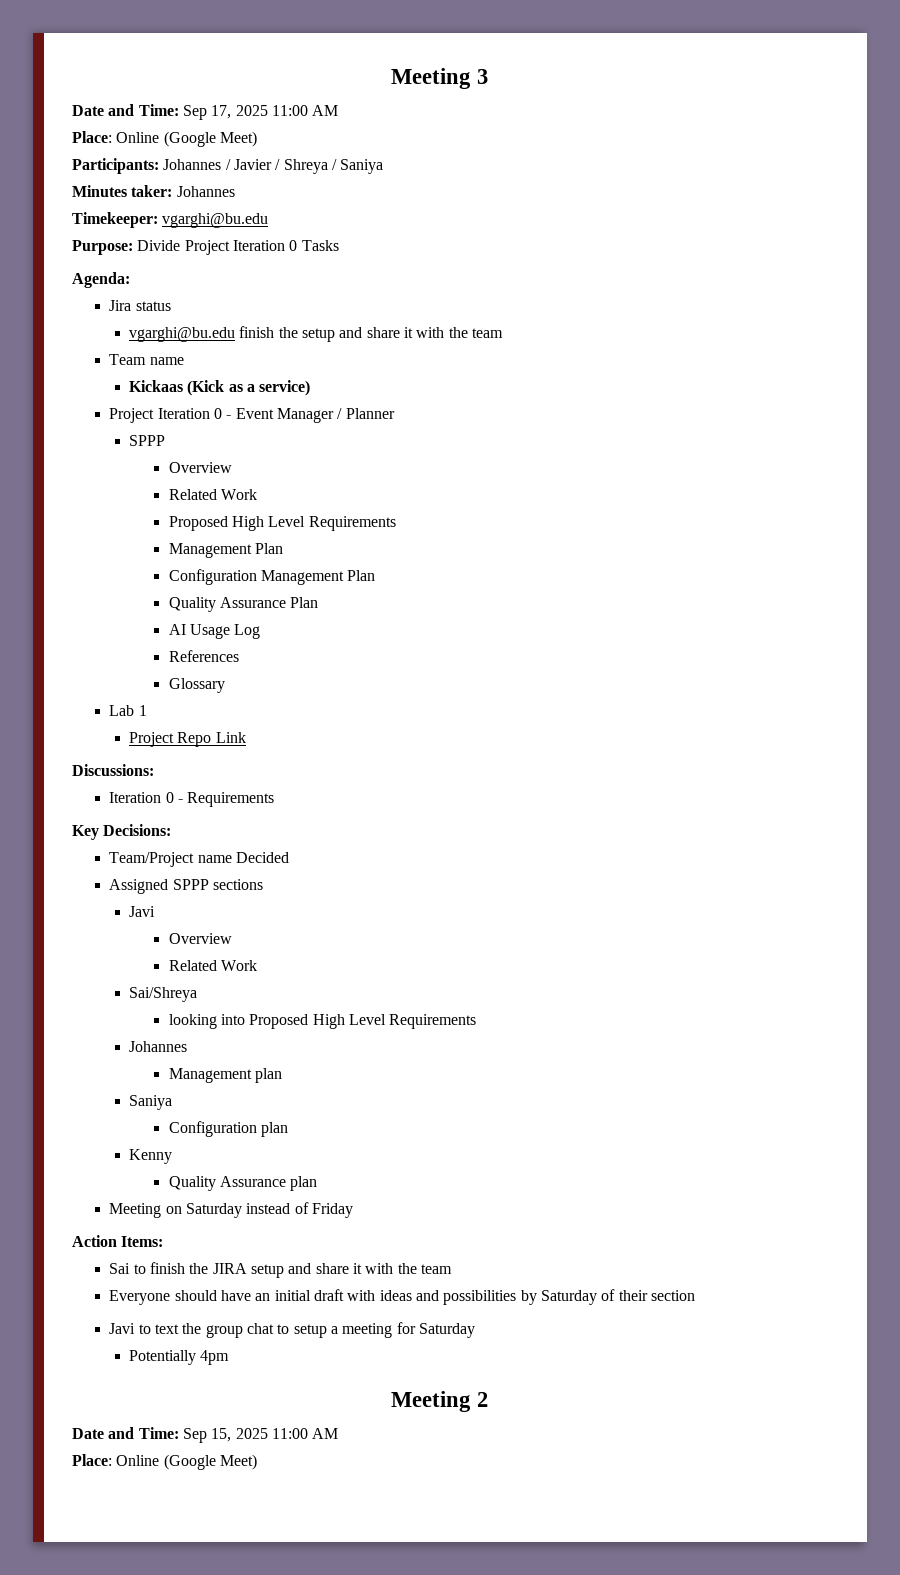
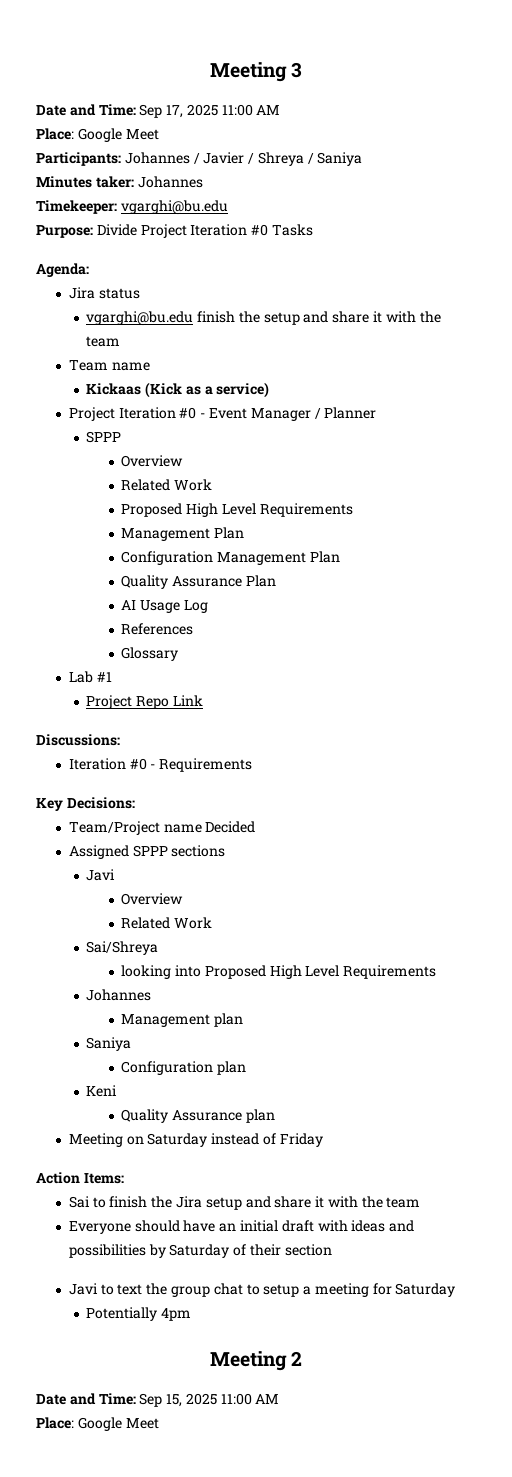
  Date and Time: Sep 17, 2025 11:00 AM
- Place: Online (Google Meet)
+ Place: Google Meet
- Purpose: Divide Project Iteration 0 Tasks
+ Purpose: Divide Project Iteration #0 Tasks
- Project Iteration 0 - Event Manager / Planner
+ Project Iteration #0 - Event Manager / Planner
- Lab 1
+ Lab #1
- Iteration 0 - Requirements
+ Iteration #0 - Requirements
- Kenny
+ Keni
- Sai to finish the JIRA setup and share it with the team
+ Sai to finish the Jira setup and share it with the team
  Date and Time: Sep 15, 2025 11:00 AM
- Place: Online (Google Meet)
+ Place: Google Meet

